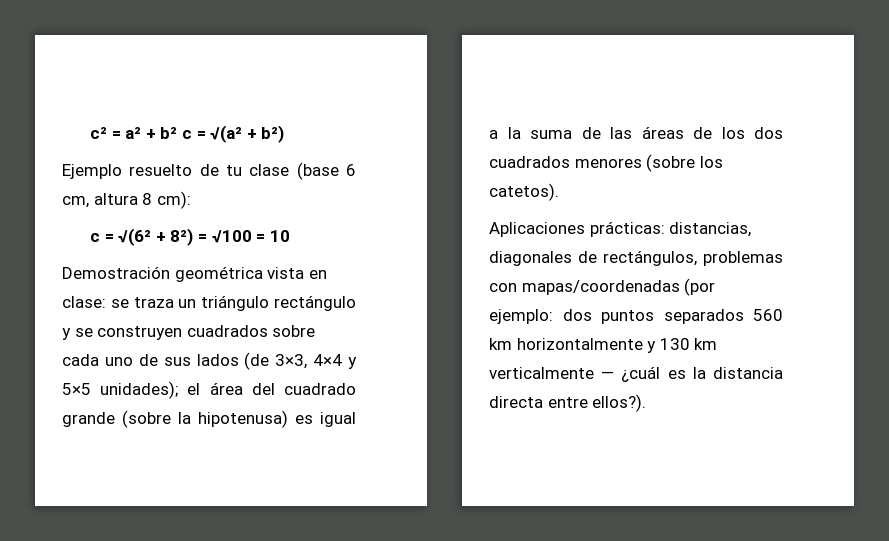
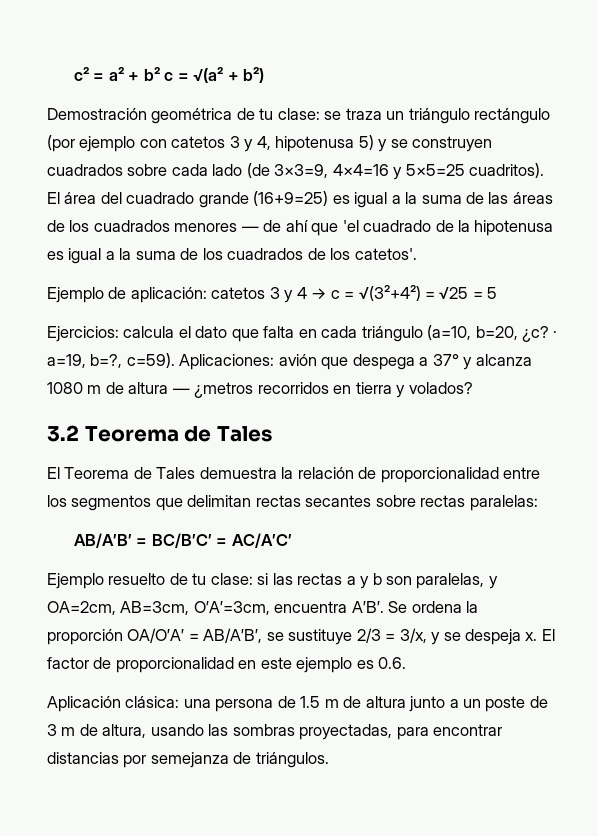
- Ejemplo resuelto de tu clase (base 6 cm, altura 8 cm):
- c = √(6² + 8²) = √100 = 10
- Demostración geométrica vista en clase: se traza un triángulo rectángulo y se construyen cuadrados sobre cada uno de sus lados (de 3×3, 4×4 y 5×5 unidades); el área del cuadrado grande (sobre la hipotenusa) es igual a la suma de las áreas de los dos cuadrados menores (sobre los catetos).
- Aplicaciones prácticas: distancias, diagonales de rectángulos, problemas con mapas/coordenadas (por ejemplo: dos puntos separados 560 km horizontalmente y 130 km verticalmente — ¿cuál es la distancia directa entre ellos?).
+ Demostración geométrica de tu clase: se traza un triángulo rectángulo (por ejemplo con catetos 3 y 4, hipotenusa 5) y se construyen cuadrados sobre cada lado (de 3×3=9, 4×4=16 y 5×5=25 cuadritos). El área del cuadrado grande (16+9=25) es igual a la suma de las áreas de los cuadrados menores — de ahí que 'el cuadrado de la hipotenusa es igual a la suma de los cuadrados de los catetos'.
+ Ejemplo de aplicación: catetos 3 y 4 → c = √(3²+4²) = √25 = 5
+ Ejercicios: calcula el dato que falta en cada triángulo (a=10, b=20, ¿c? · a=19, b=?, c=59). Aplicaciones: avión que despega a 37° y alcanza 1080 m de altura — ¿metros recorridos en tierra y volados?
+ 3.2 Teorema de Tales
+ El Teorema de Tales demuestra la relación de proporcionalidad entre los segmentos que delimitan rectas secantes sobre rectas paralelas:
+ AB/A′B′ = BC/B′C′ = AC/A′C′
+ Ejemplo resuelto de tu clase: si las rectas a y b son paralelas, y OA=2cm, AB=3cm, O′A′=3cm, encuentra A′B′. Se ordena la proporción OA/O′A′ = AB/A′B′, se sustituye 2/3 = 3/x, y se despeja x. El factor de proporcionalidad en este ejemplo es 0.6.
+ Aplicación clásica: una persona de 1.5 m de altura junto a un poste de 3 m de altura, usando las sombras proyectadas, para encontrar distancias por semejanza de triángulos.

